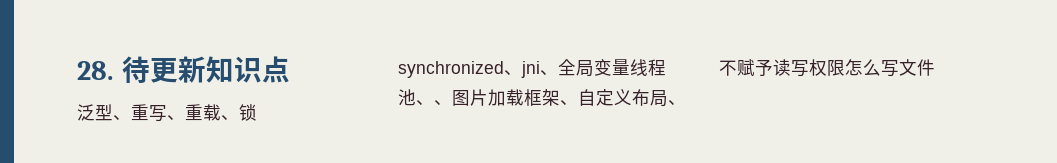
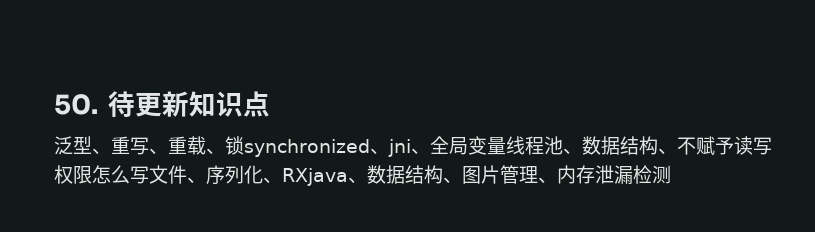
- 28.待更新知识点
+ 50.待更新知识点
- 泛型、重写、重载、锁synchronized、jni、全局变量线程池、、图片加载框架、自定义布局、不赋予读写权限怎么写文件
+ 泛型、重写、重载、锁synchronized、jni、全局变量线程池、数据结构、不赋予读写权限怎么写文件、序列化、RXjava、数据结构、图片管理、内存泄漏检测

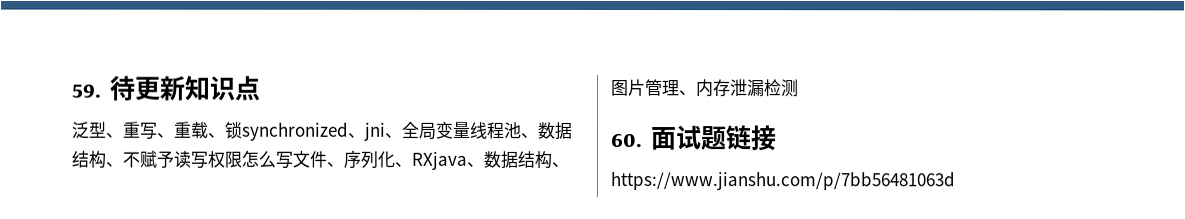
- 50.待更新知识点
+ 59.待更新知识点
+ 60.面试题链接
+ https://www.jianshu.com/p/7bb56481063d

